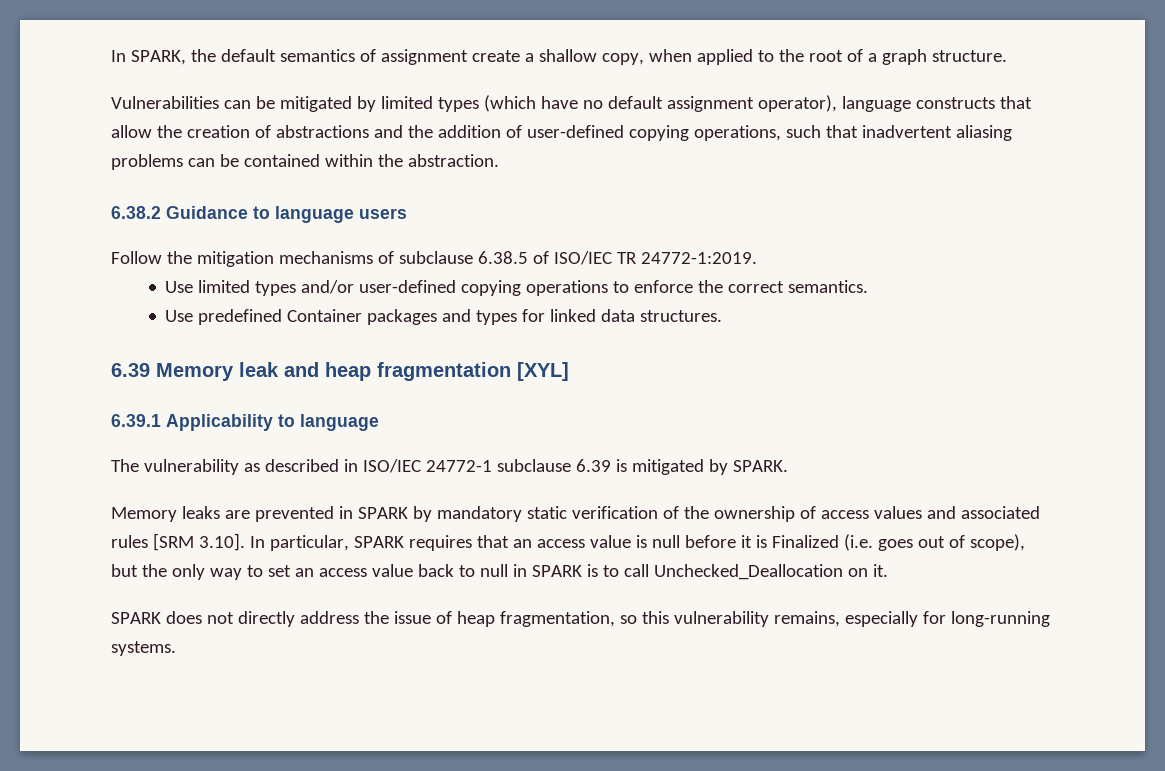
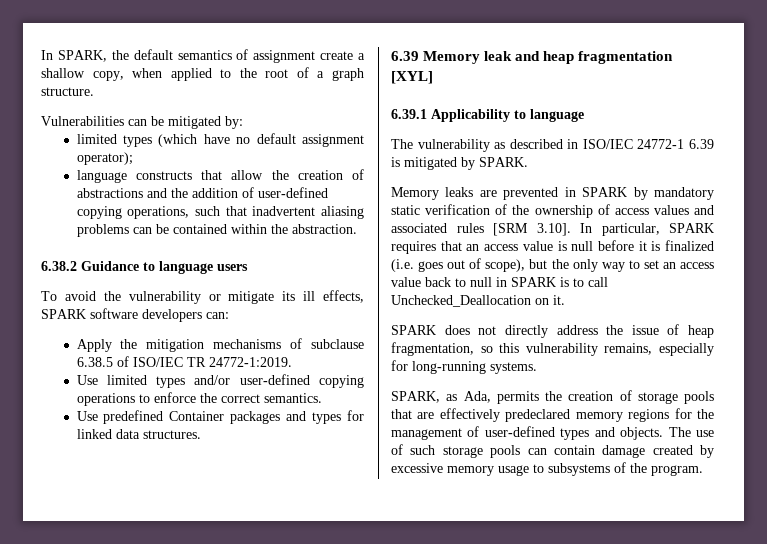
- Vulnerabilities can be mitigated by limited types (which have no default assignment operator), language constructs that allow the creation of abstractions and the addition of user-defined copying operations, such that inadvertent aliasing problems can be contained within the abstraction.
+ Vulnerabilities can be mitigated by:
+ limited types (which have no default assignment operator);
+ language constructs that allow the creation of abstractions and the addition of user-defined copying operations, such that inadvertent aliasing problems can be contained within the abstraction.
- Follow the mitigation mechanisms of subclause 6.38.5 of ISO/IEC TR 24772-1:2019.
+ To avoid the vulnerability or mitigate its ill effects, SPARK software developers can:
+ Apply the mitigation mechanisms of subclause 6.38.5 of ISO/IEC TR 24772-1:2019.
- The vulnerability as described in ISO/IEC 24772-1 subclause 6.39 is mitigated by SPARK.
+ The vulnerability as described in ISO/IEC 24772-1 6.39 is mitigated by SPARK.
- Memory leaks are prevented in SPARK by mandatory static verification of the ownership of access values and associated rules [SRM 3.10]. In particular, SPARK requires that an access value is null before it is Finalized (i.e. goes out of scope), but the only way to set an access value back to null in SPARK is to call Unchecked_Deallocation on it.
+ Memory leaks are prevented in SPARK by mandatory static verification of the ownership of access values and associated rules [SRM 3.10]. In particular, SPARK requires that an access value is null before it is finalized (i.e. goes out of scope), but the only way to set an access value back to null in SPARK is to call Unchecked_Deallocation on it.
+ SPARK, as Ada, permits the creation of storage pools that are effectively predeclared memory regions for the management of user-defined types and objects. The use of such storage pools can contain damage created by excessive memory usage to subsystems of the program.

